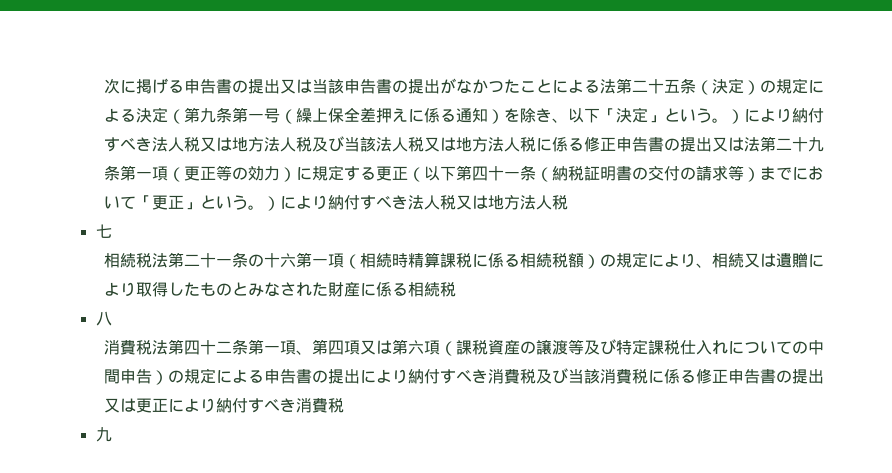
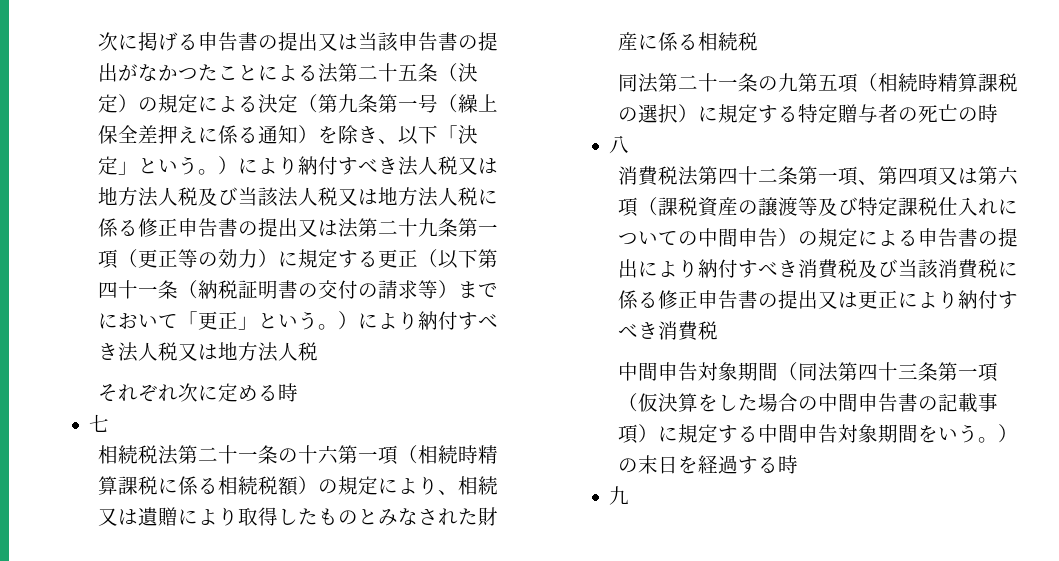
+ それぞれ次に定める時
+ 同法第二十一条の九第五項（相続時精算課税の選択）に規定する特定贈与者の死亡の時
+ 中間申告対象期間（同法第四十三条第一項（仮決算をした場合の中間申告書の記載事項）に規定する中間申告対象期間をいう。）の末日を経過する時

